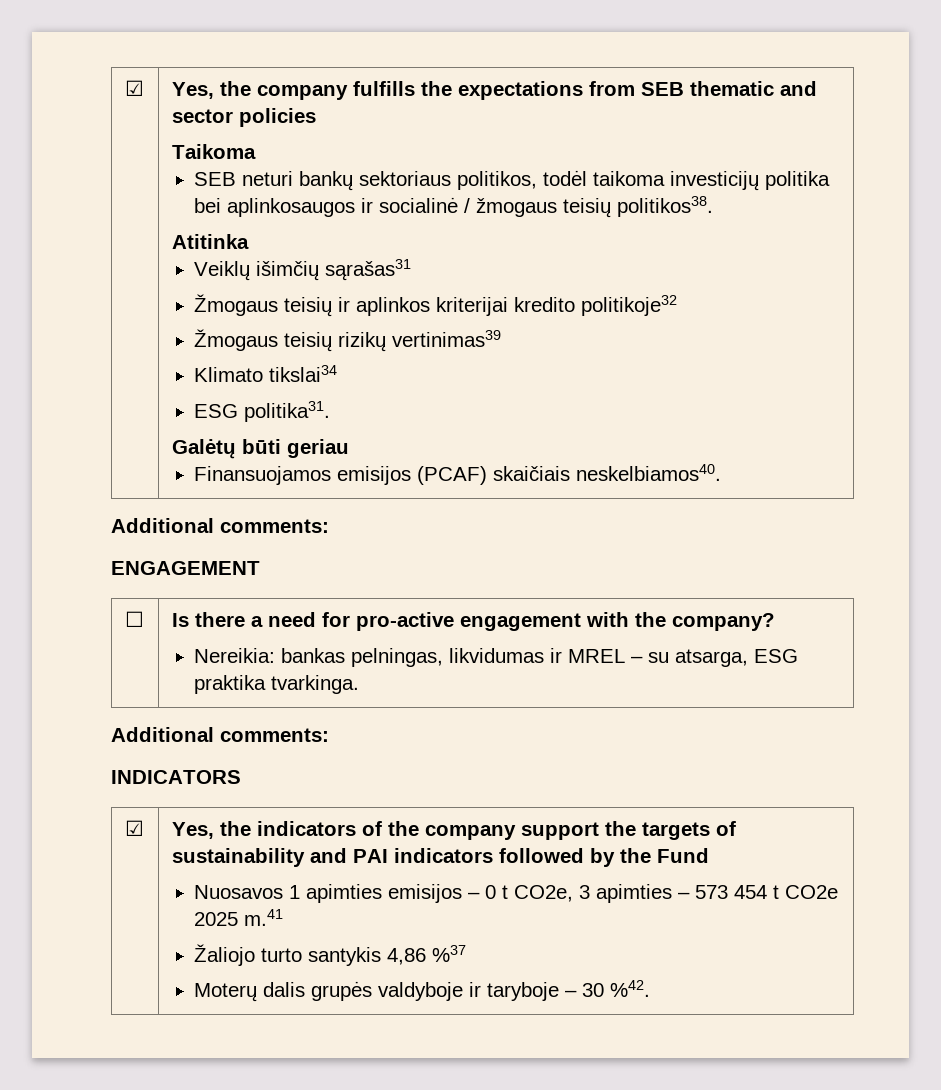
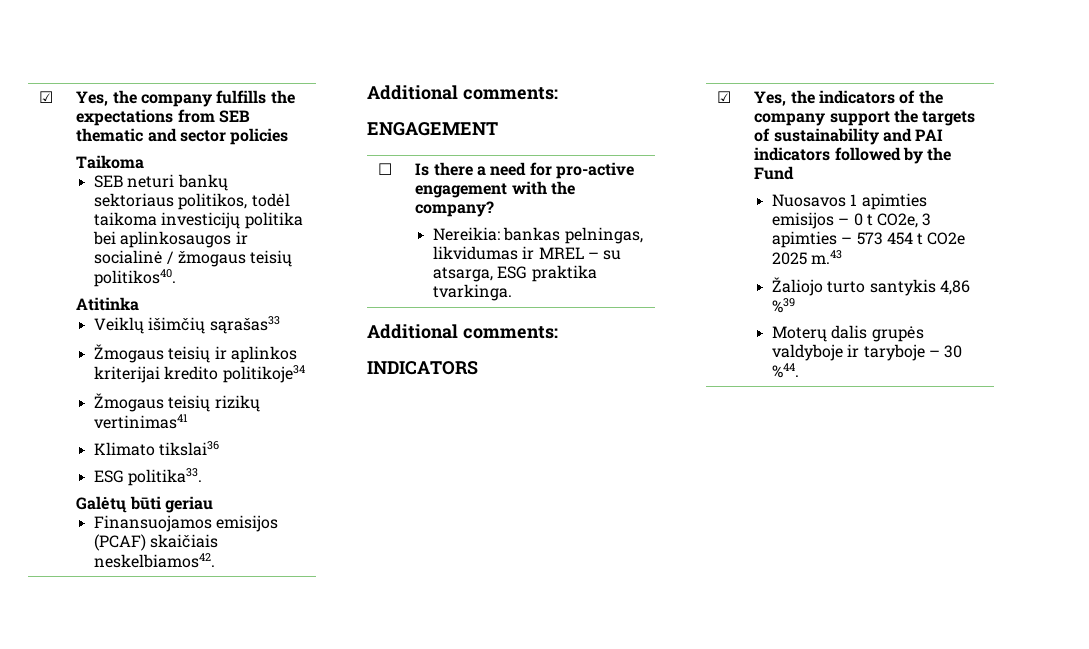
- SEB neturi bankų sektoriaus politikos, todėl taikoma investicijų politika bei aplinkosaugos ir socialinė / žmogaus teisių politikos38.
+ SEB neturi bankų sektoriaus politikos, todėl taikoma investicijų politika bei aplinkosaugos ir socialinė / žmogaus teisių politikos40.
- Veiklų išimčių sąrašas31
+ Veiklų išimčių sąrašas33
- Žmogaus teisių ir aplinkos kriterijai kredito politikoje32
+ Žmogaus teisių ir aplinkos kriterijai kredito politikoje34
- Žmogaus teisių rizikų vertinimas39
+ Žmogaus teisių rizikų vertinimas41
- Klimato tikslai34
- ESG politika31.
+ Klimato tikslai36
+ ESG politika33.
- Finansuojamos emisijos (PCAF) skaičiais neskelbiamos40.
+ Finansuojamos emisijos (PCAF) skaičiais neskelbiamos42.
- Nuosavos 1 apimties emisijos – 0 t CO2e, 3 apimties – 573 454 t CO2e 2025 m.41
+ Nuosavos 1 apimties emisijos – 0 t CO2e, 3 apimties – 573 454 t CO2e 2025 m.43
- Žaliojo turto santykis 4,86 %37
+ Žaliojo turto santykis 4,86 %39
- Moterų dalis grupės valdyboje ir taryboje – 30 %42.
+ Moterų dalis grupės valdyboje ir taryboje – 30 %44.

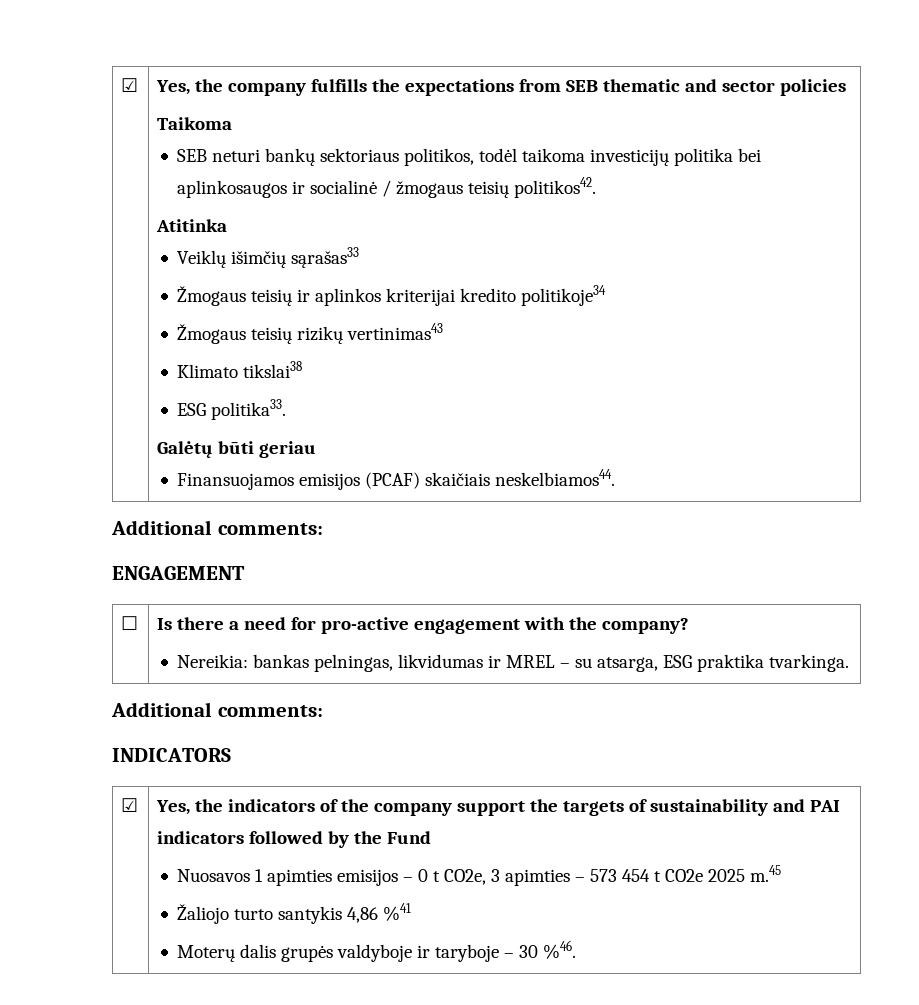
- SEB neturi bankų sektoriaus politikos, todėl taikoma investicijų politika bei aplinkosaugos ir socialinė / žmogaus teisių politikos40.
+ SEB neturi bankų sektoriaus politikos, todėl taikoma investicijų politika bei aplinkosaugos ir socialinė / žmogaus teisių politikos42.
- Žmogaus teisių rizikų vertinimas41
+ Žmogaus teisių rizikų vertinimas43
- Klimato tikslai36
+ Klimato tikslai38
- Finansuojamos emisijos (PCAF) skaičiais neskelbiamos42.
+ Finansuojamos emisijos (PCAF) skaičiais neskelbiamos44.
- Nuosavos 1 apimties emisijos – 0 t CO2e, 3 apimties – 573 454 t CO2e 2025 m.43
+ Nuosavos 1 apimties emisijos – 0 t CO2e, 3 apimties – 573 454 t CO2e 2025 m.45
- Žaliojo turto santykis 4,86 %39
+ Žaliojo turto santykis 4,86 %41
- Moterų dalis grupės valdyboje ir taryboje – 30 %44.
+ Moterų dalis grupės valdyboje ir taryboje – 30 %46.

